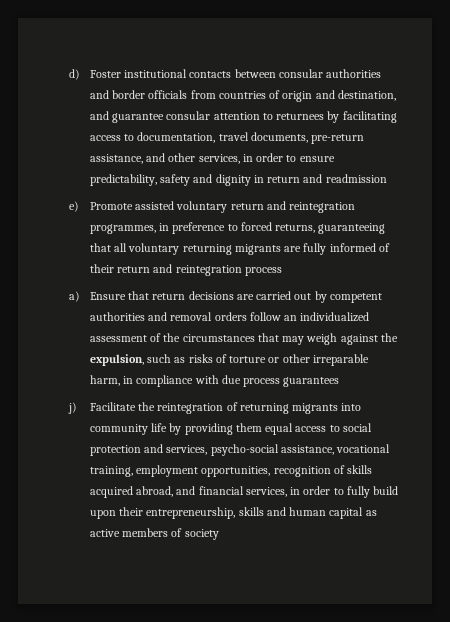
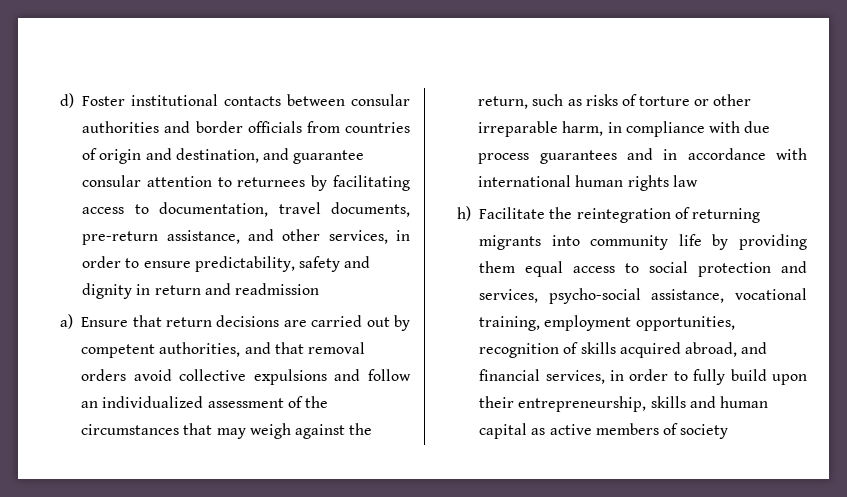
- e) Promote assisted voluntary return and reintegration programmes, in preference to forced returns, guaranteeing that all voluntary returning migrants are fully informed of their return and reintegration process
- a) Ensure that return decisions are carried out by competent authorities and removal orders follow an individualized assessment of the circumstances that may weigh against the expulsion, such as risks of torture or other irreparable harm, in compliance with due process guarantees
- j) Facilitate the reintegration of returning migrants into community life by providing them equal access to social protection and services, psycho-social assistance, vocational training, employment opportunities, recognition of skills acquired abroad, and financial services, in order to fully build upon their entrepreneurship, skills and human capital as active members of society
+ a) Ensure that return decisions are carried out by competent authorities, and that removal orders avoid collective expulsions and follow an individualized assessment of the circumstances that may weigh against the return, such as risks of torture or other irreparable harm, in compliance with due process guarantees and in accordance with international human rights law
+ h) Facilitate the reintegration of returning migrants into community life by providing them equal access to social protection and services, psycho-social assistance, vocational training, employment opportunities, recognition of skills acquired abroad, and financial services, in order to fully build upon their entrepreneurship, skills and human capital as active members of society

